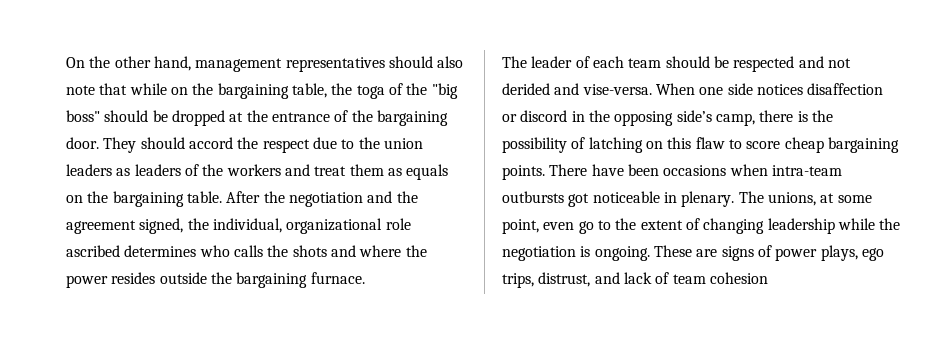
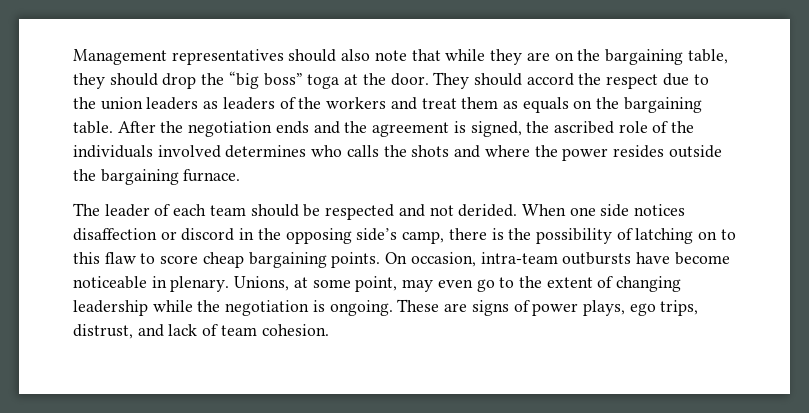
- On the other hand, management representatives should also note that while on the bargaining table, the toga of the "big boss" should be dropped at the entrance of the bargaining door.
+ Management representatives should also note that while they are on the bargaining table, they should drop the “big boss” toga at the door.
- After the negotiation and the agreement signed, the individual, organizational role ascribed determines who calls the shots and where the power resides outside the bargaining furnace.
+ After the negotiation ends and the agreement is signed, the ascribed role of the individuals involved determines who calls the shots and where the power resides outside the bargaining furnace.
- The leader of each team should be respected and not derided and vise-versa.
+ The leader of each team should be respected and not derided.
- When one side notices disaffection or discord in the opposing side’s camp, there is the possibility of latching on this flaw to score cheap bargaining points.
+ When one side notices disaffection or discord in the opposing side’s camp, there is the possibility of latching on to this flaw to score cheap bargaining points.
- There have been occasions when intra-team outbursts got noticeable in plenary.
+ On occasion, intra-team outbursts have become noticeable in plenary.
- The unions, at some point, even go to the extent of changing leadership while the negotiation is ongoing.
+ Unions, at some point, may even go to the extent of changing leadership while the negotiation is ongoing.
- These are signs of power plays, ego trips, distrust, and lack of team cohesion
+ These are signs of power plays, ego trips, distrust, and lack of team cohesion.

